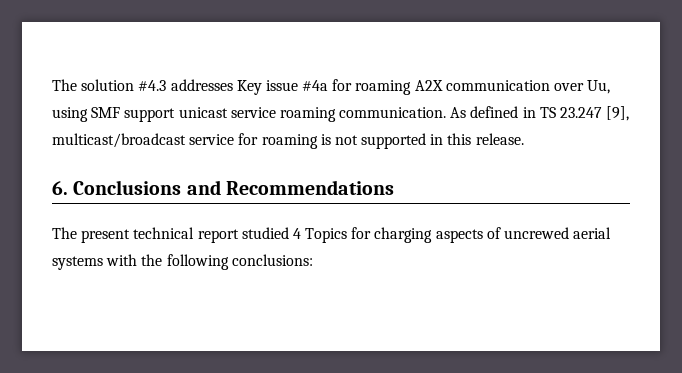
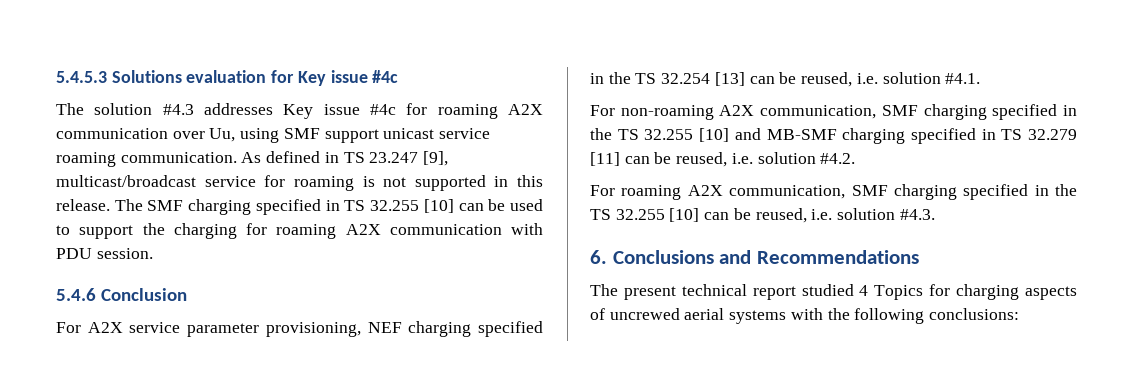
+ 5.4.5.3 Solutions evaluation for Key issue #4c
- The solution #4.3 addresses Key issue #4a for roaming A2X communication over Uu, using SMF support unicast service roaming communication.
+ The solution #4.3 addresses Key issue #4c for roaming A2X communication over Uu, using SMF support unicast service roaming communication.
+ The SMF charging specified in TS 32.255 [10] can be used to support the charging for roaming A2X communication with PDU session.
+ 5.4.6 Conclusion
+ For A2X service parameter provisioning, NEF charging specified in the TS 32.254 [13] can be reused, i.e. solution #4.1.
+ For non-roaming A2X communication, SMF charging specified in the TS 32.255 [10] and MB-SMF charging specified in TS 32.279 [11] can be reused, i.e. solution #4.2.
+ For roaming A2X communication, SMF charging specified in the TS 32.255 [10] can be reused, i.e. solution #4.3.

